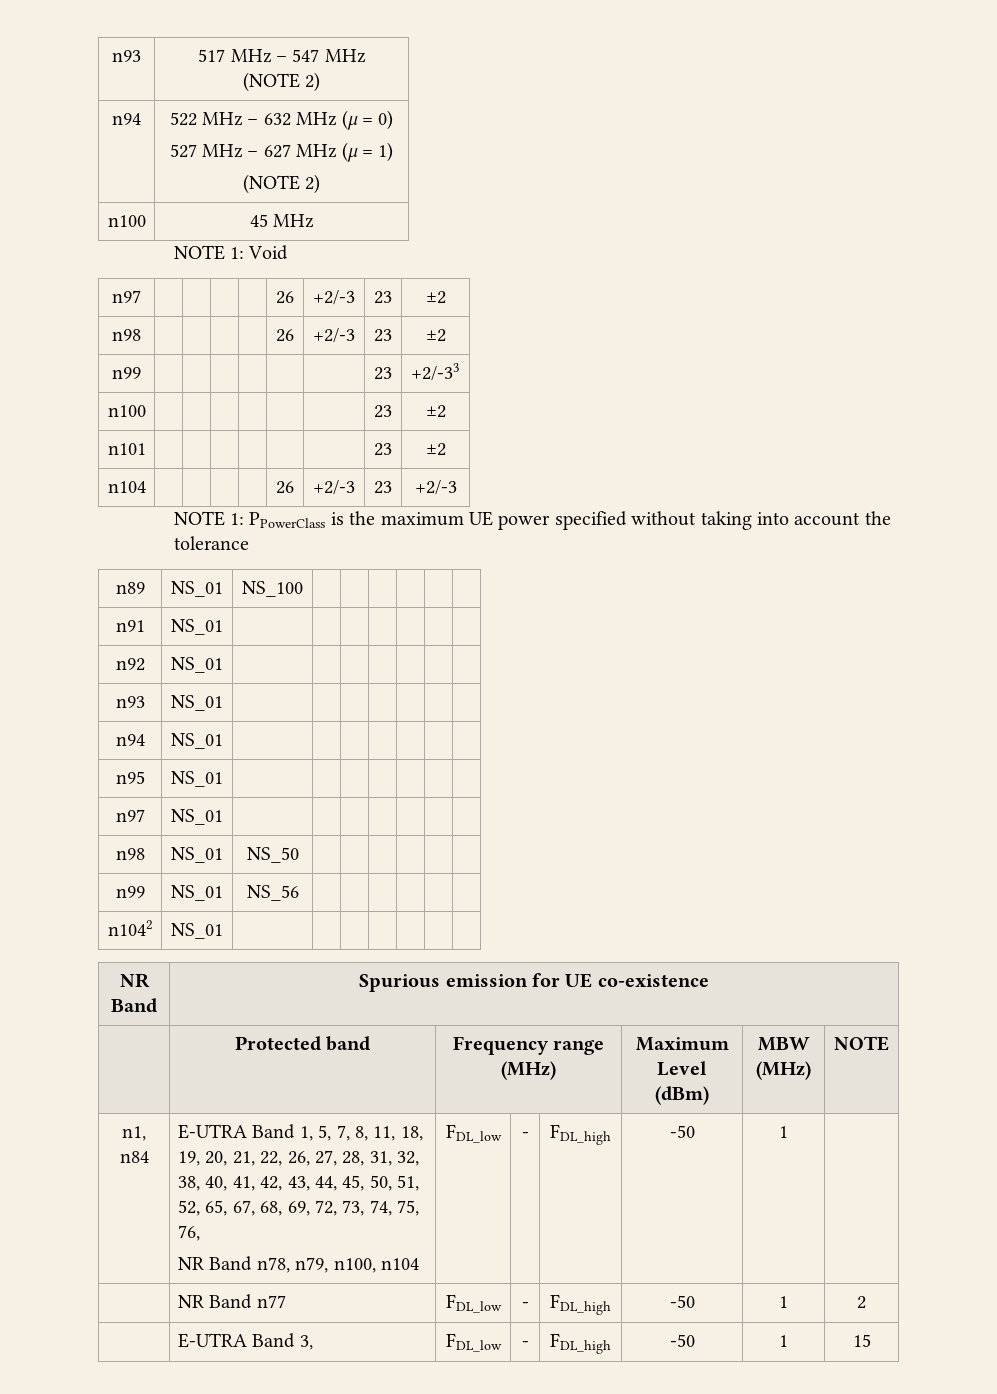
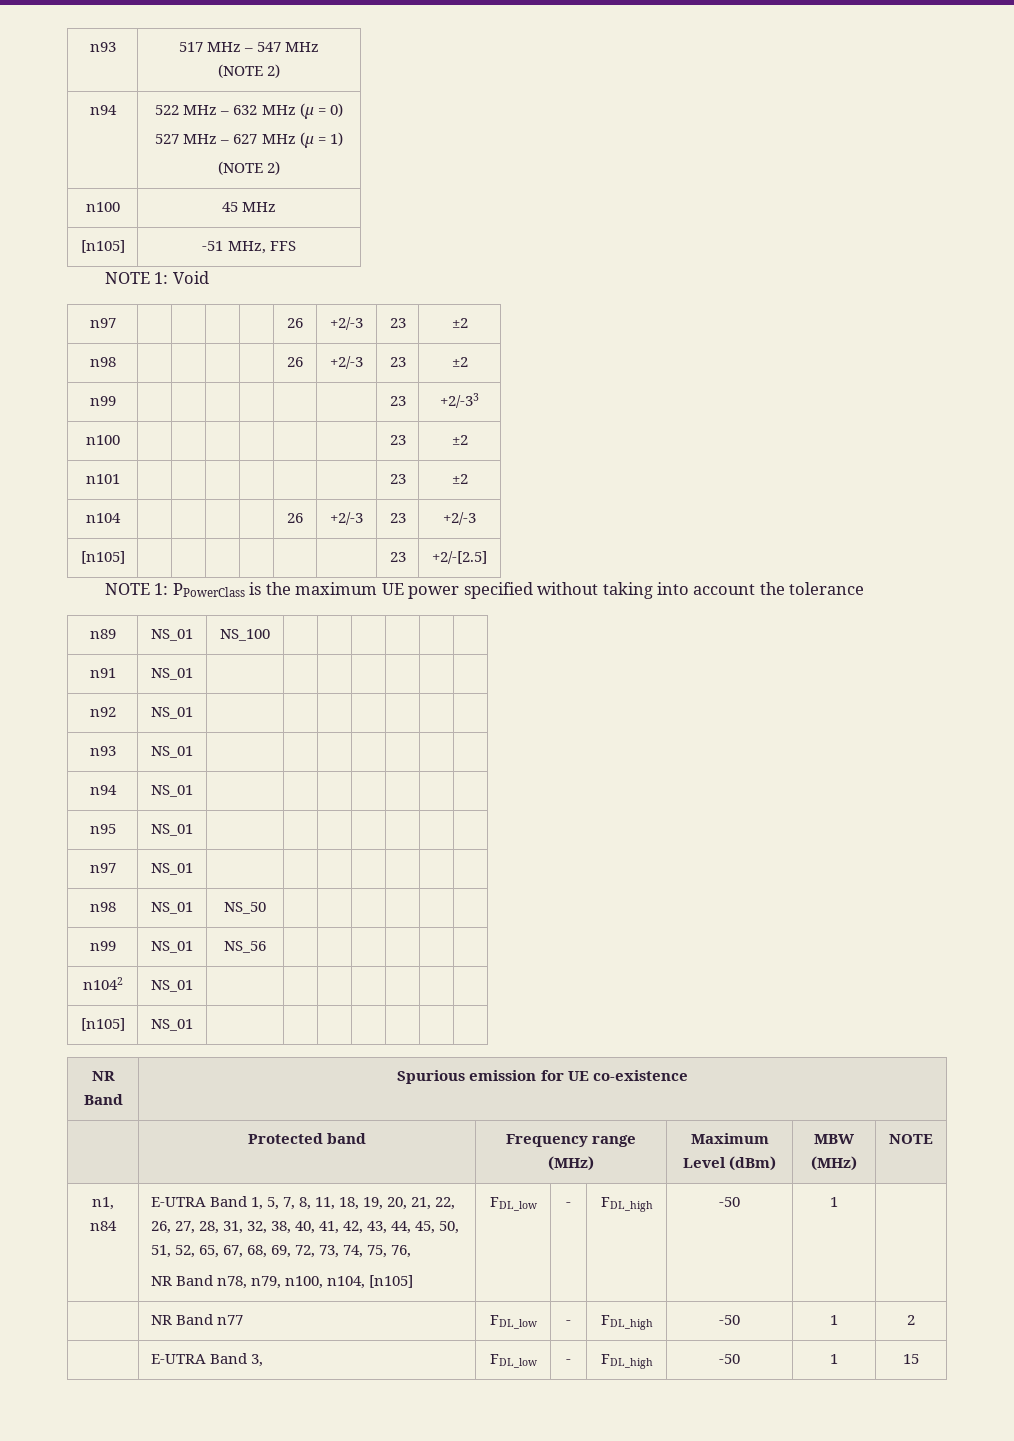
+ [n105] | -51 MHz, FFS
+ [n105] | | | | | | | 23 | +2/-[2.5]
+ [n105] | NS_01 | | | | | | |
- NR Band n78, n79, n100, n104
+ NR Band n78, n79, n100, n104, [n105]

